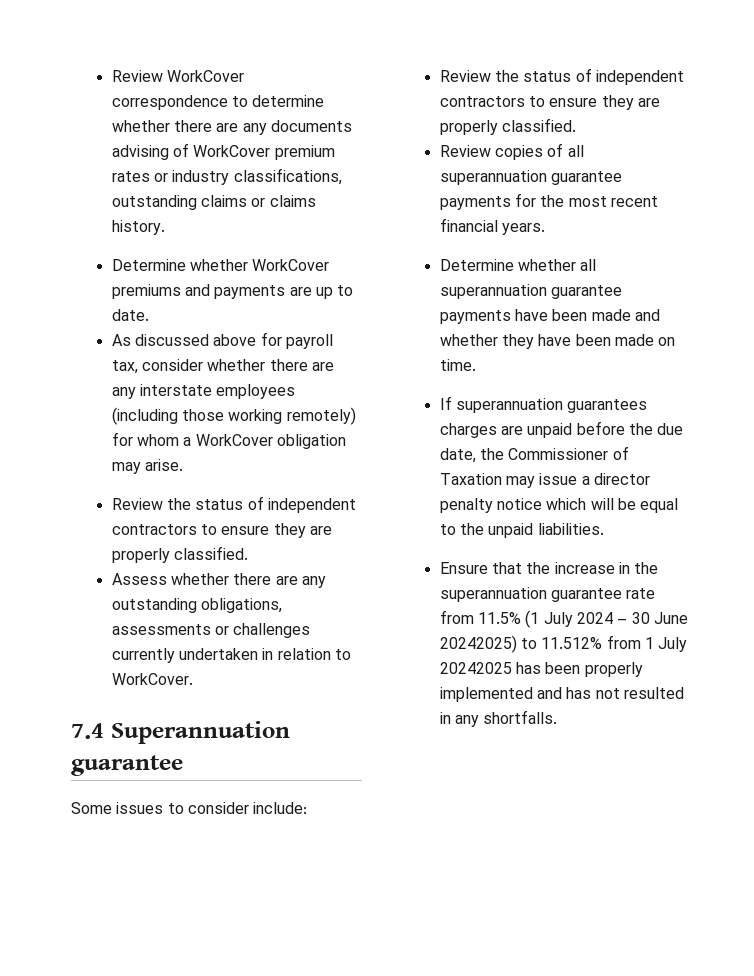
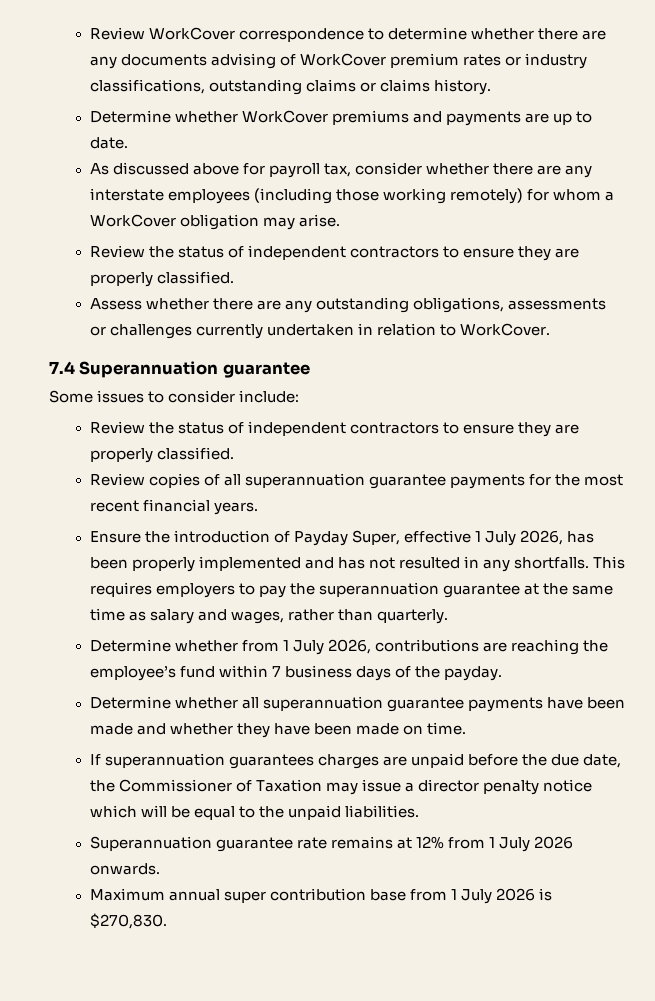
+ Ensure the introduction of Payday Super, effective 1 July 2026, has been properly implemented and has not resulted in any shortfalls. This requires employers to pay the superannuation guarantee at the same time as salary and wages, rather than quarterly.
+ Determine whether from 1 July 2026, contributions are reaching the employee’s fund within 7 business days of the payday.
- Ensure that the increase in the superannuation guarantee rate from 11.5% (1 July 2024 – 30 June 20242025) to 11.512% from 1 July 20242025 has been properly implemented and has not resulted in any shortfalls.
+ Superannuation guarantee rate remains at 12% from 1 July 2026 onwards.
+ Maximum annual super contribution base from 1 July 2026 is $270,830.

